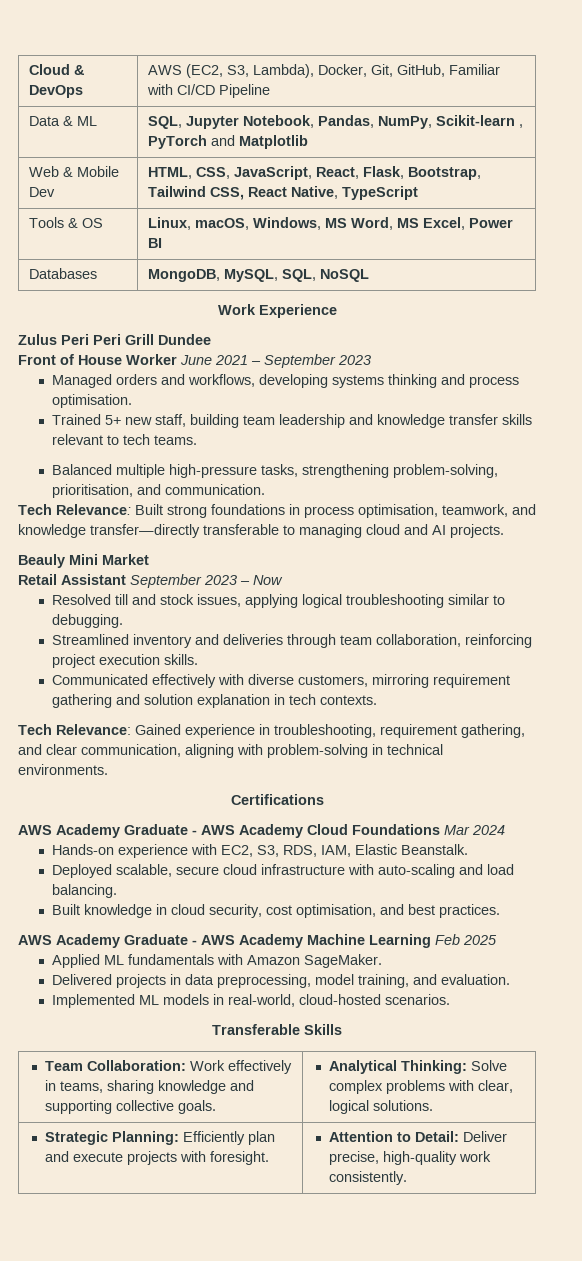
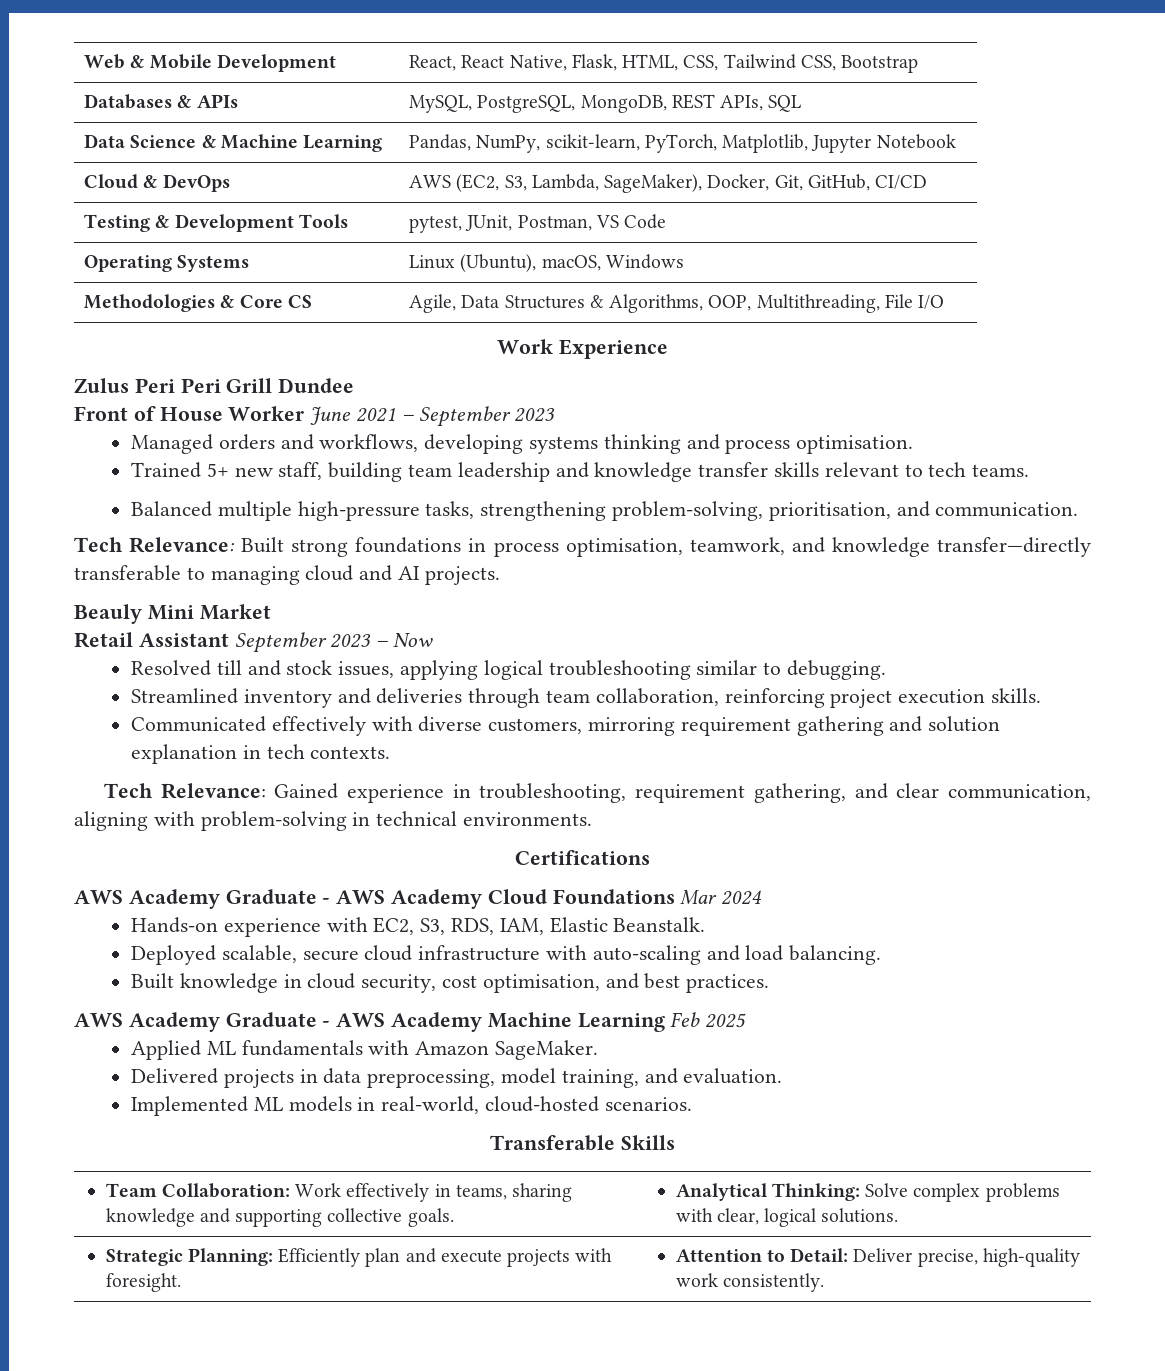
+ Web & Mobile Development | React, React Native, Flask, HTML, CSS, Tailwind CSS, Bootstrap
+ Databases & APIs | MySQL, PostgreSQL, MongoDB, REST APIs, SQL
+ Data Science & Machine Learning | Pandas, NumPy, scikit-learn, PyTorch, Matplotlib, Jupyter Notebook
- Cloud & DevOps | AWS (EC2, S3, Lambda), Docker, Git, GitHub, Familiar with CI/CD Pipeline
- Data & ML | SQL, Jupyter Notebook, Pandas, NumPy, Scikit-learn , PyTorch and Matplotlib
- Web & Mobile Dev | HTML, CSS, JavaScript, React, Flask, Bootstrap, Tailwind CSS, React Native, TypeScript
- Tools & OS | Linux, macOS, Windows, MS Word, MS Excel, Power BI
- Databases | MongoDB, MySQL, SQL, NoSQL
+ Cloud & DevOps | AWS (EC2, S3, Lambda, SageMaker), Docker, Git, GitHub, CI/CD
+ Testing & Development Tools | pytest, JUnit, Postman, VS Code
+ Operating Systems | Linux (Ubuntu), macOS, Windows
+ Methodologies & Core CS | Agile, Data Structures & Algorithms, OOP, Multithreading, File I/O

